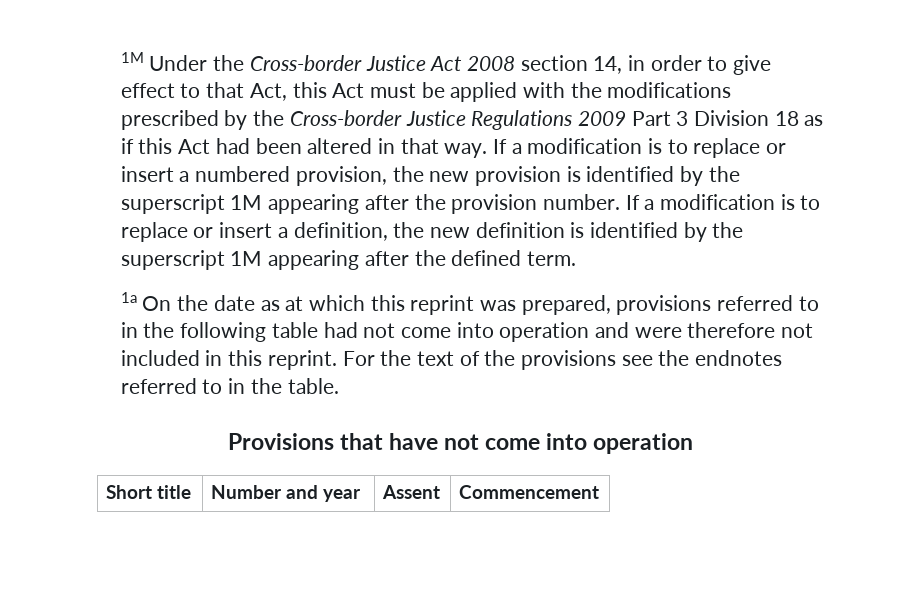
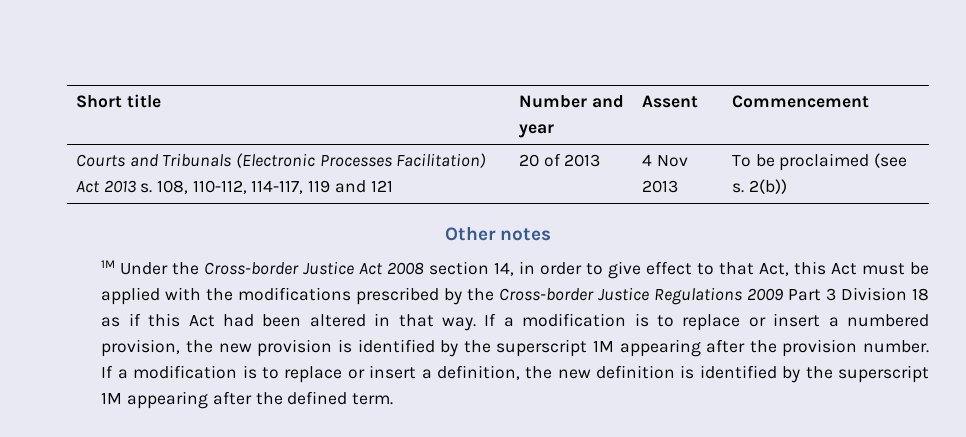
+ Short title | Number and year | Assent | Commencement
+ Courts and Tribunals (Electronic Processes Facilitation) Act 2013 s. 108, 110-112, 114-117, 119 and 121 | 20 of 2013 | 4 Nov 2013 | To be proclaimed (see s. 2(b))
+ Other notes
- 1a On the date as at which this reprint was prepared, provisions referred to in the following table had not come into operation and were therefore not included in this reprint. For the text of the provisions see the endnotes referred to in the table.
- Provisions that have not come into operation
- Short title | Number and year | Assent | Commencement

